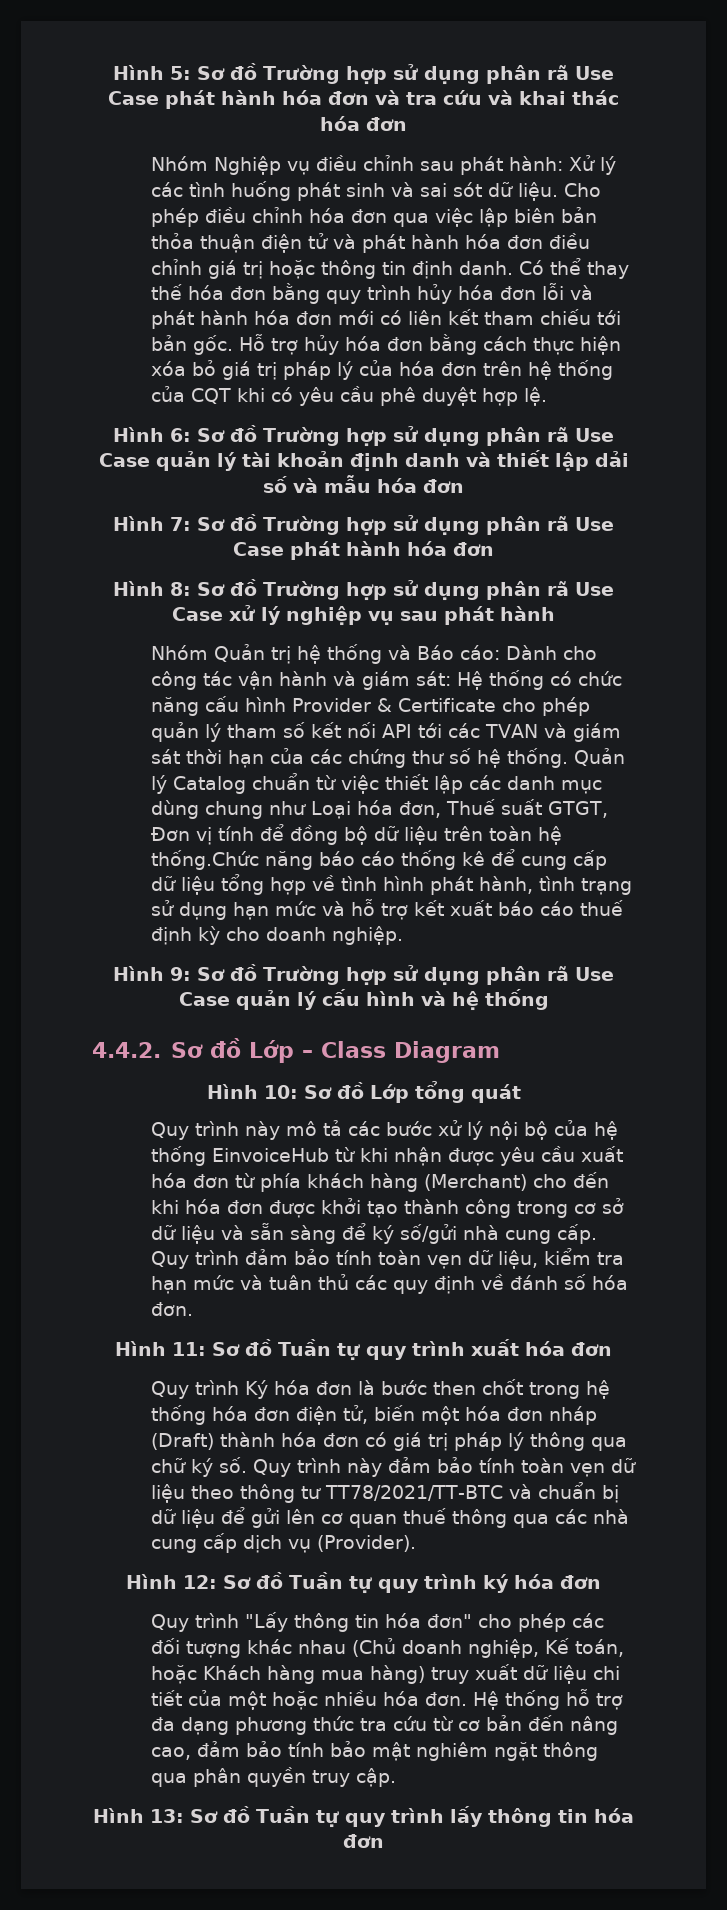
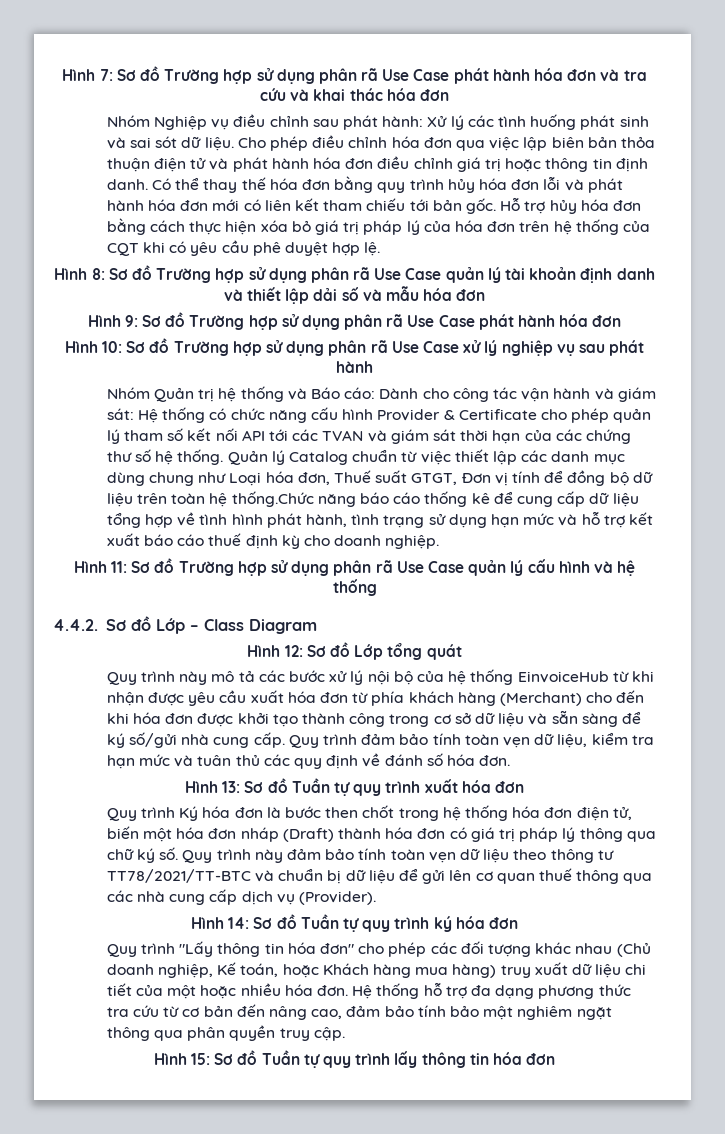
- Hình 5: Sơ đồ Trường hợp sử dụng phân rã Use Case phát hành hóa đơn và tra cứu và khai thác hóa đơn
+ Hình 7: Sơ đồ Trường hợp sử dụng phân rã Use Case phát hành hóa đơn và tra cứu và khai thác hóa đơn
- Hình 6: Sơ đồ Trường hợp sử dụng phân rã Use Case quản lý tài khoản định danh và thiết lập dải số và mẫu hóa đơn
+ Hình 8: Sơ đồ Trường hợp sử dụng phân rã Use Case quản lý tài khoản định danh và thiết lập dải số và mẫu hóa đơn
- Hình 7: Sơ đồ Trường hợp sử dụng phân rã Use Case phát hành hóa đơn
+ Hình 9: Sơ đồ Trường hợp sử dụng phân rã Use Case phát hành hóa đơn
- Hình 8: Sơ đồ Trường hợp sử dụng phân rã Use Case xử lý nghiệp vụ sau phát hành
+ Hình 10: Sơ đồ Trường hợp sử dụng phân rã Use Case xử lý nghiệp vụ sau phát hành
- Hình 9: Sơ đồ Trường hợp sử dụng phân rã Use Case quản lý cấu hình và hệ thống
+ Hình 11: Sơ đồ Trường hợp sử dụng phân rã Use Case quản lý cấu hình và hệ thống
- Hình 10: Sơ đồ Lớp tổng quát
+ Hình 12: Sơ đồ Lớp tổng quát
- Hình 11: Sơ đồ Tuần tự quy trình xuất hóa đơn
+ Hình 13: Sơ đồ Tuần tự quy trình xuất hóa đơn
- Hình 12: Sơ đồ Tuần tự quy trình ký hóa đơn
+ Hình 14: Sơ đồ Tuần tự quy trình ký hóa đơn
- Hình 13: Sơ đồ Tuần tự quy trình lấy thông tin hóa đơn
+ Hình 15: Sơ đồ Tuần tự quy trình lấy thông tin hóa đơn

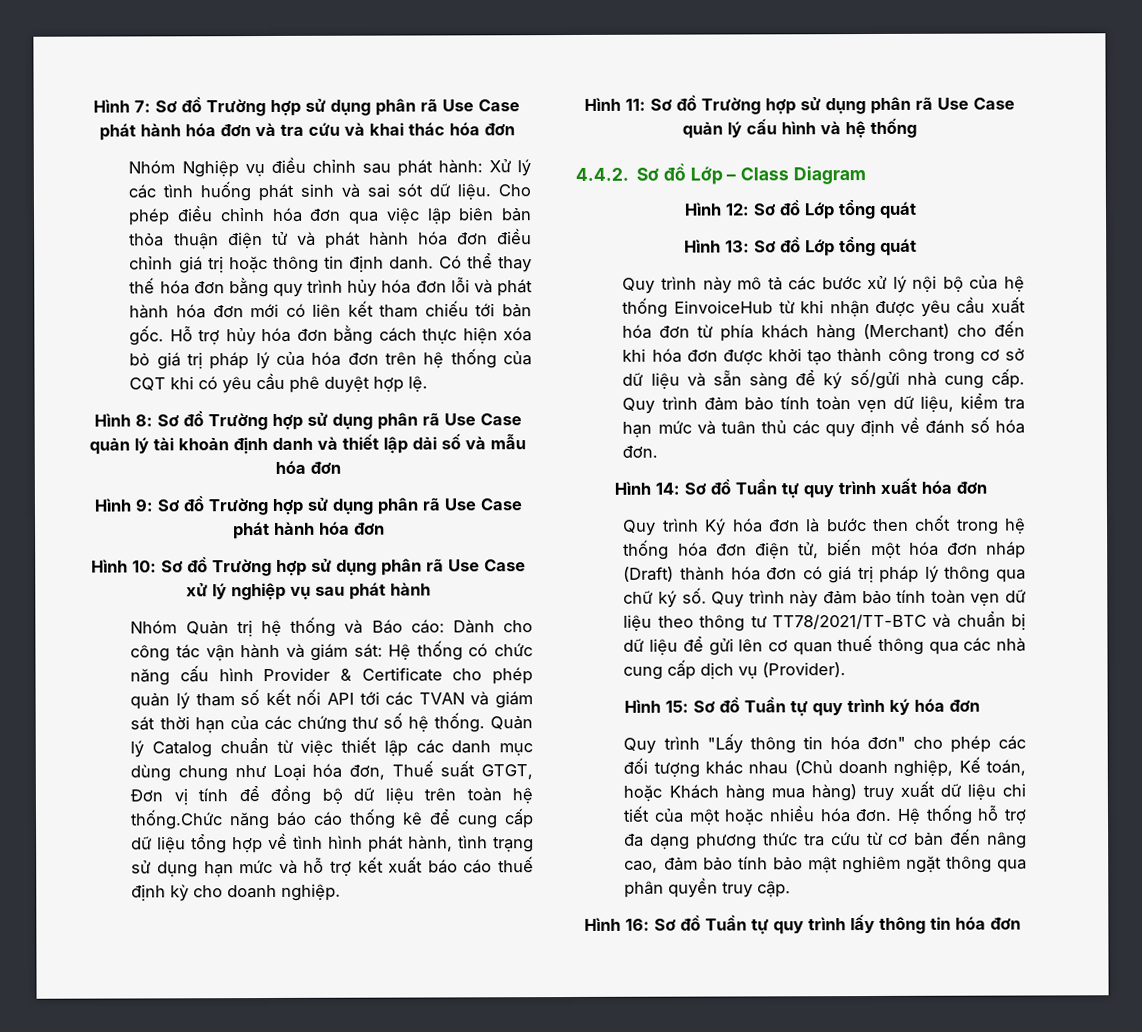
+ Hình 13: Sơ đồ Lớp tổng quát
- Hình 13: Sơ đồ Tuần tự quy trình xuất hóa đơn
+ Hình 14: Sơ đồ Tuần tự quy trình xuất hóa đơn
- Hình 14: Sơ đồ Tuần tự quy trình ký hóa đơn
+ Hình 15: Sơ đồ Tuần tự quy trình ký hóa đơn
- Hình 15: Sơ đồ Tuần tự quy trình lấy thông tin hóa đơn
+ Hình 16: Sơ đồ Tuần tự quy trình lấy thông tin hóa đơn

